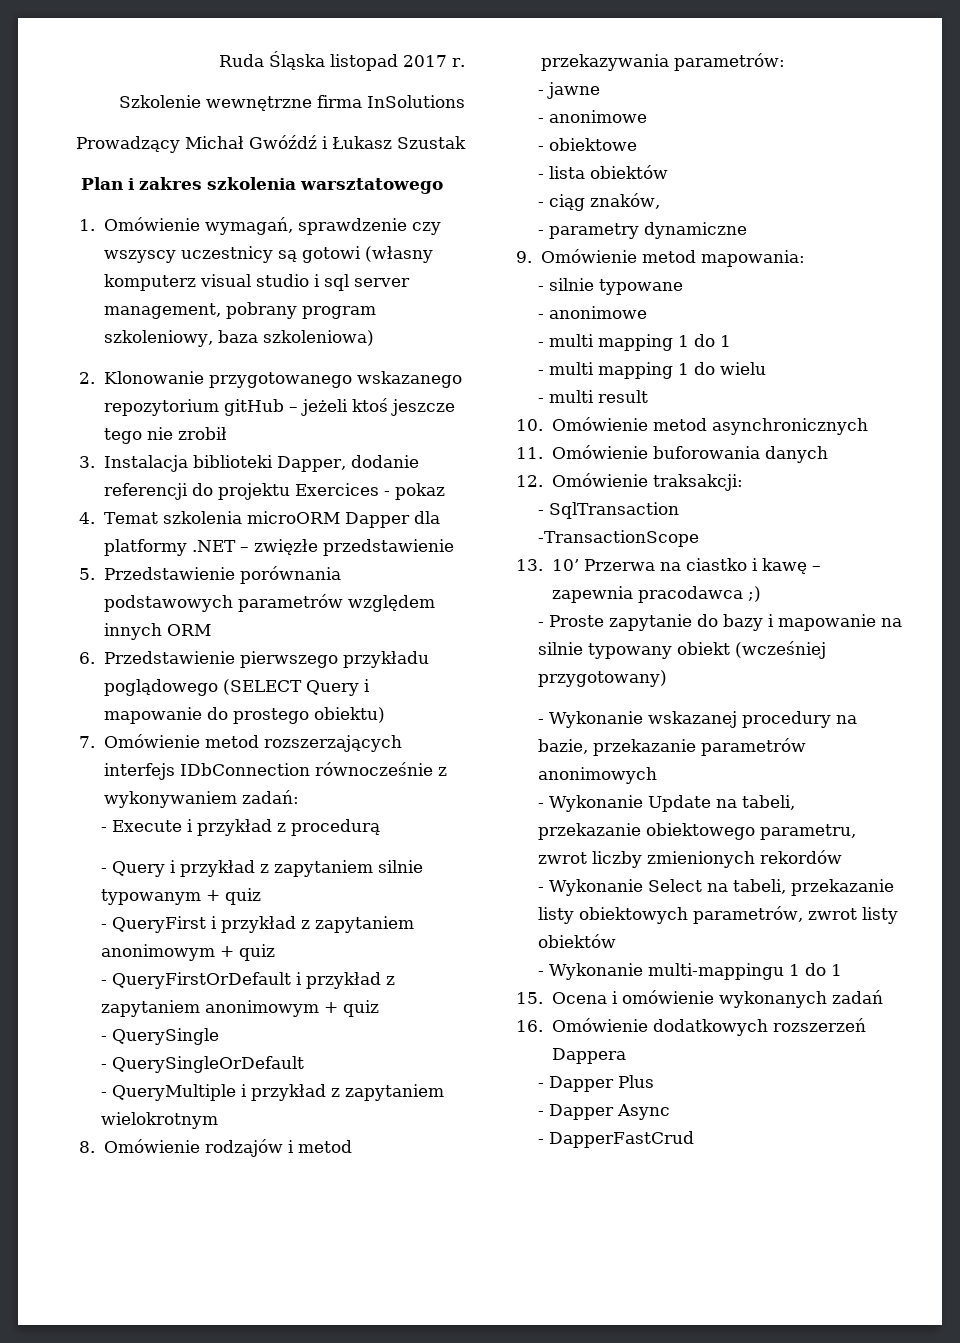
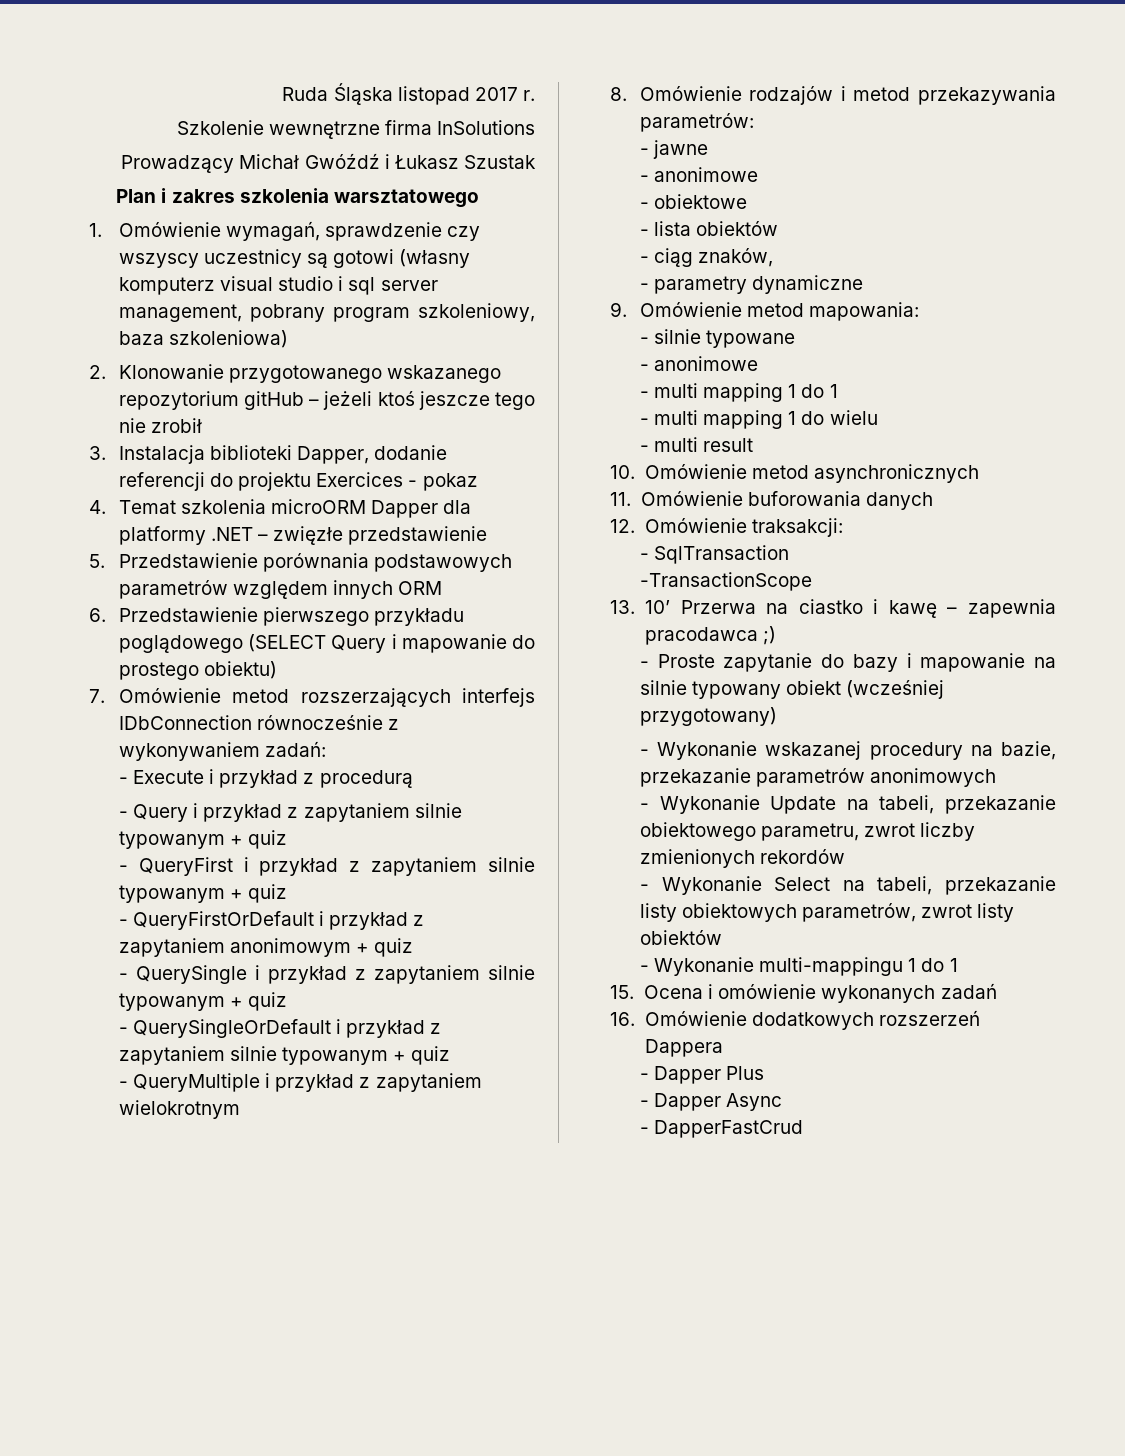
- - QueryFirst i przykład z zapytaniem anonimowym + quiz
+ - QueryFirst i przykład z zapytaniem silnie typowanym + quiz
- - QuerySingle
- - QuerySingleOrDefault
+ - QuerySingle i przykład z zapytaniem silnie typowanym + quiz
+ - QuerySingleOrDefault i przykład z zapytaniem silnie typowanym + quiz

